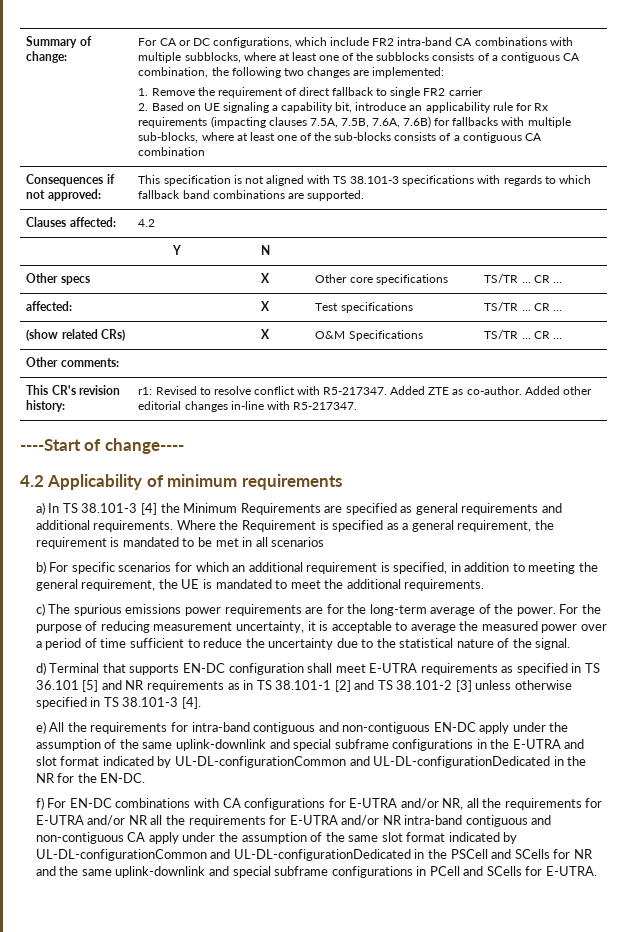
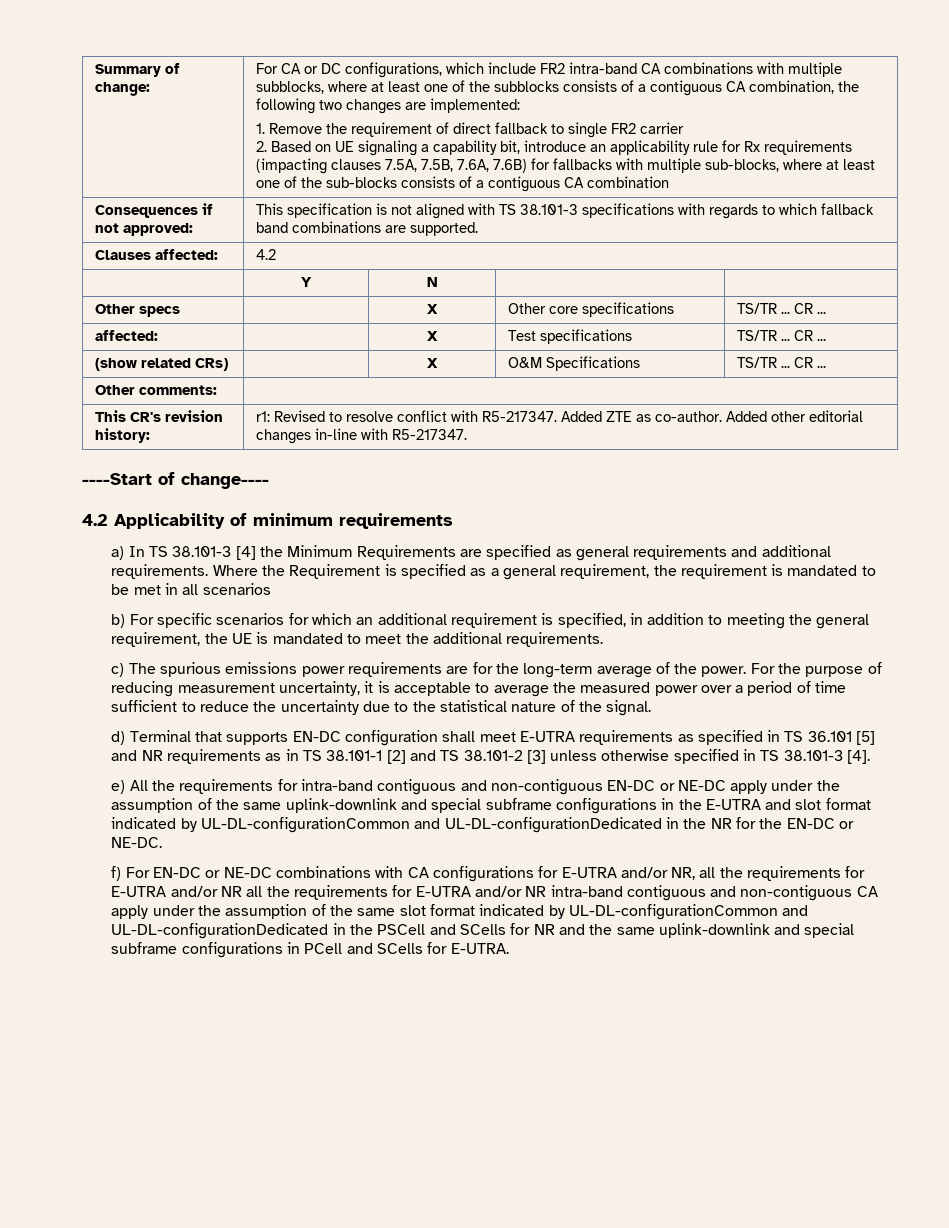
- e) All the requirements for intra-band contiguous and non-contiguous EN-DC apply under the assumption of the same uplink-downlink and special subframe configurations in the E-UTRA and slot format indicated by UL-DL-configurationCommon and UL-DL-configurationDedicated in the NR for the EN-DC.
+ e) All the requirements for intra-band contiguous and non-contiguous EN-DC or NE-DC apply under the assumption of the same uplink-downlink and special subframe configurations in the E-UTRA and slot format indicated by UL-DL-configurationCommon and UL-DL-configurationDedicated in the NR for the EN-DC or NE-DC.
- f) For EN-DC combinations with CA configurations for E-UTRA and/or NR, all the requirements for E-UTRA and/or NR all the requirements for E-UTRA and/or NR intra-band contiguous and non-contiguous CA apply under the assumption of the same slot format indicated by UL-DL-configurationCommon and UL-DL-configurationDedicated in the PSCell and SCells for NR and the same uplink-downlink and special subframe configurations in PCell and SCells for E-UTRA.
+ f) For EN-DC or NE-DC combinations with CA configurations for E-UTRA and/or NR, all the requirements for E-UTRA and/or NR all the requirements for E-UTRA and/or NR intra-band contiguous and non-contiguous CA apply under the assumption of the same slot format indicated by UL-DL-configurationCommon and UL-DL-configurationDedicated in the PSCell and SCells for NR and the same uplink-downlink and special subframe configurations in PCell and SCells for E-UTRA.

